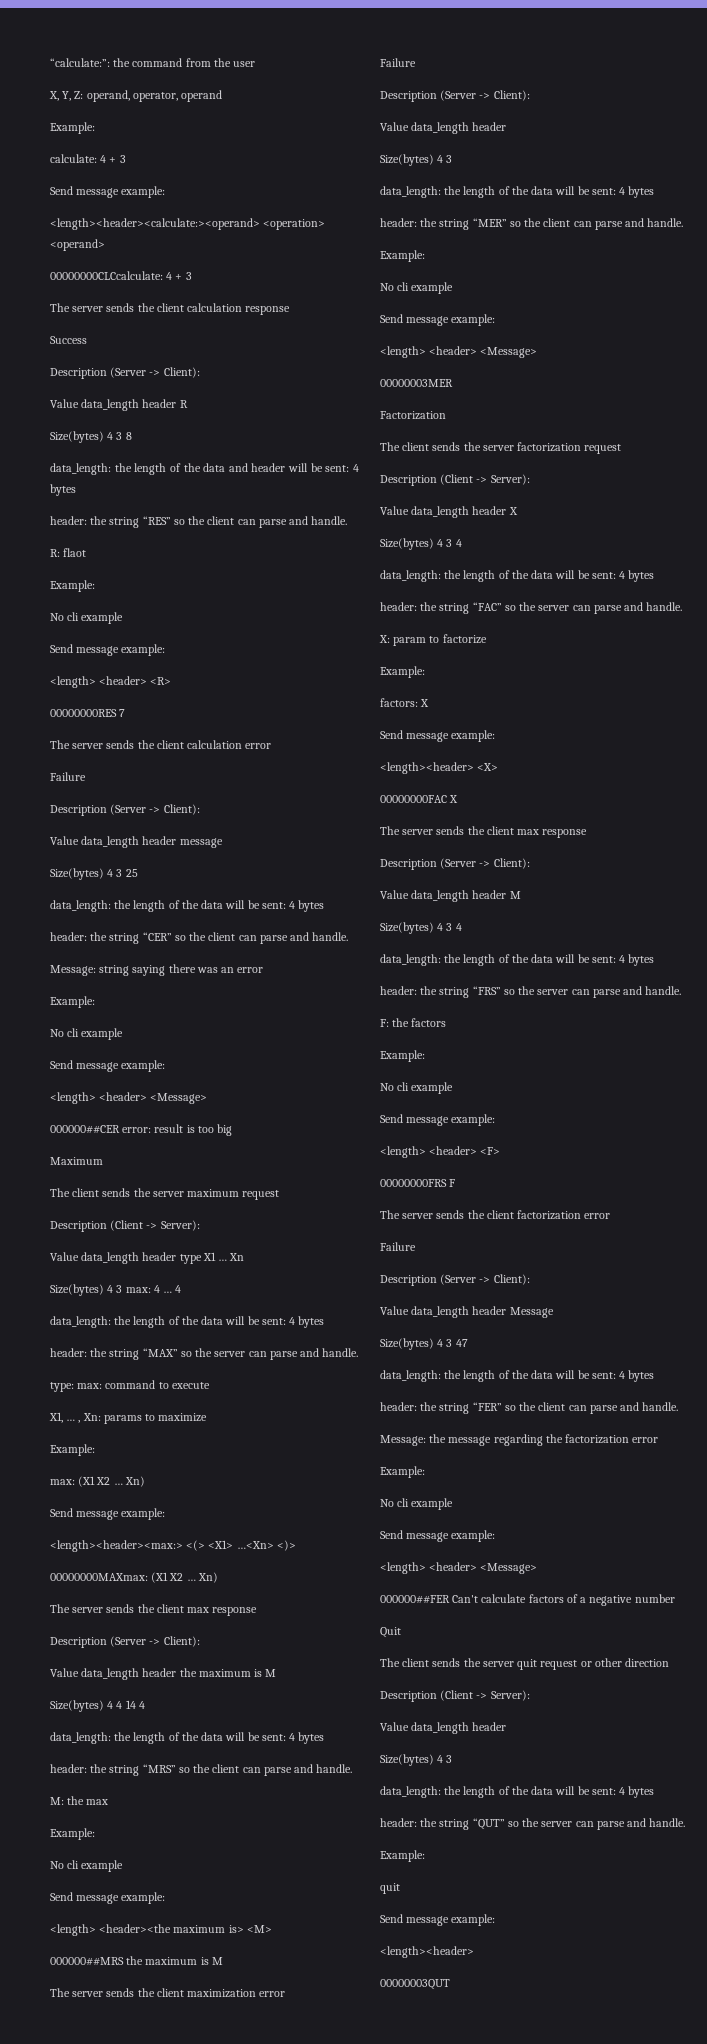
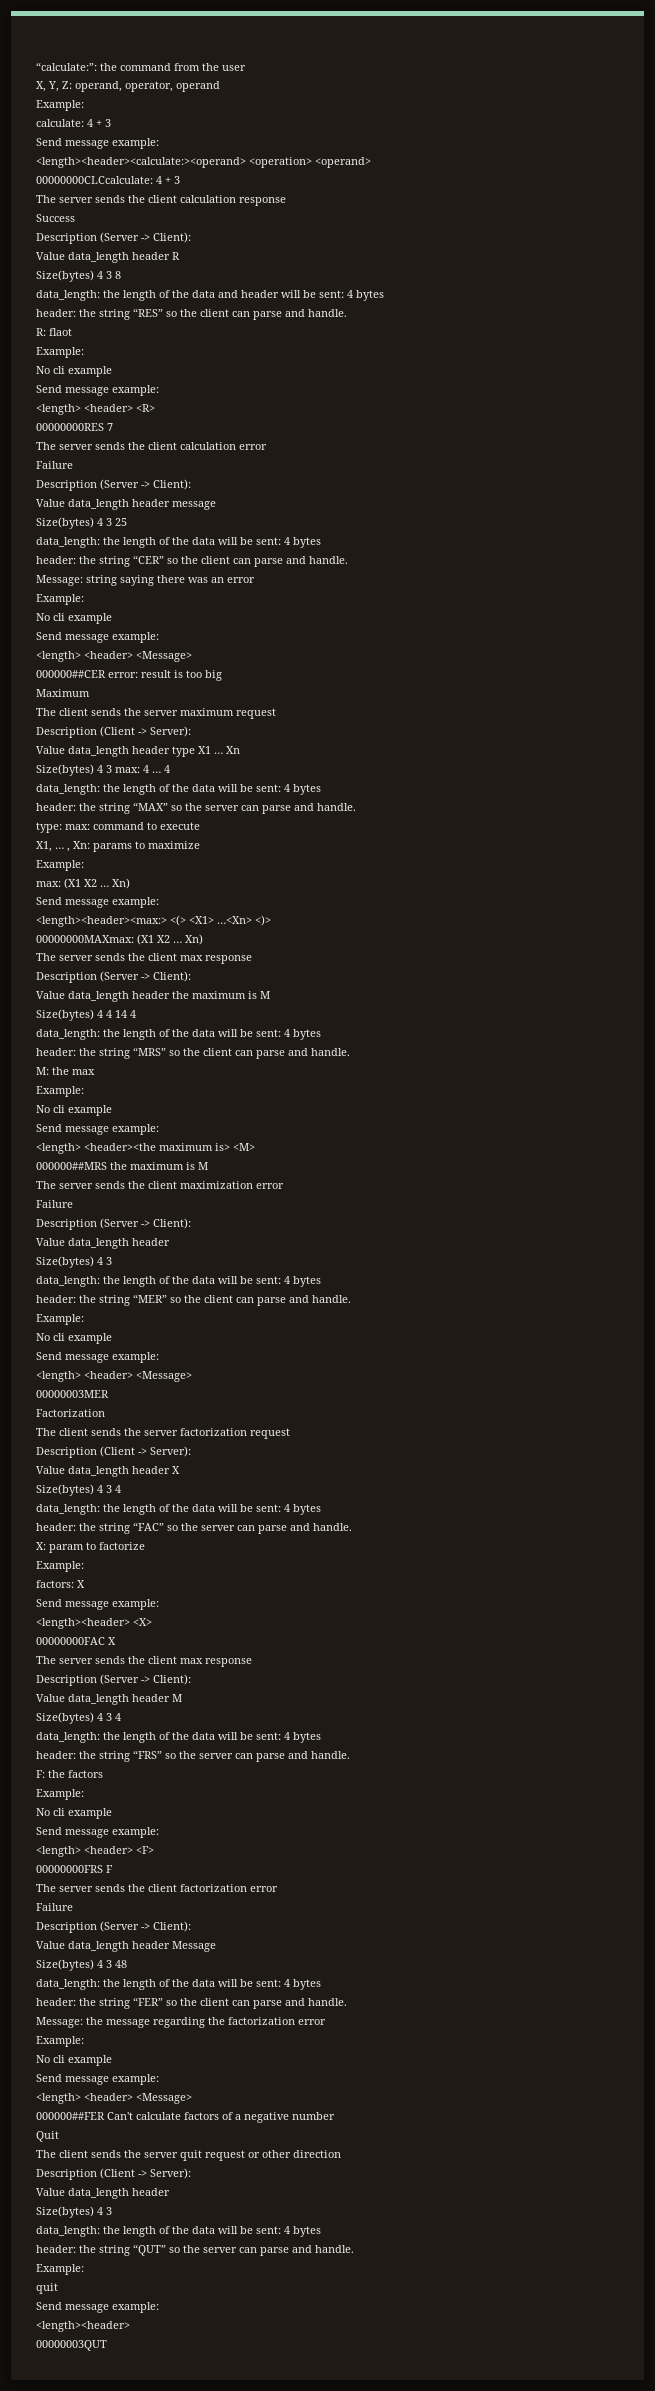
- Size(bytes) 4 3 47
+ Size(bytes) 4 3 48

